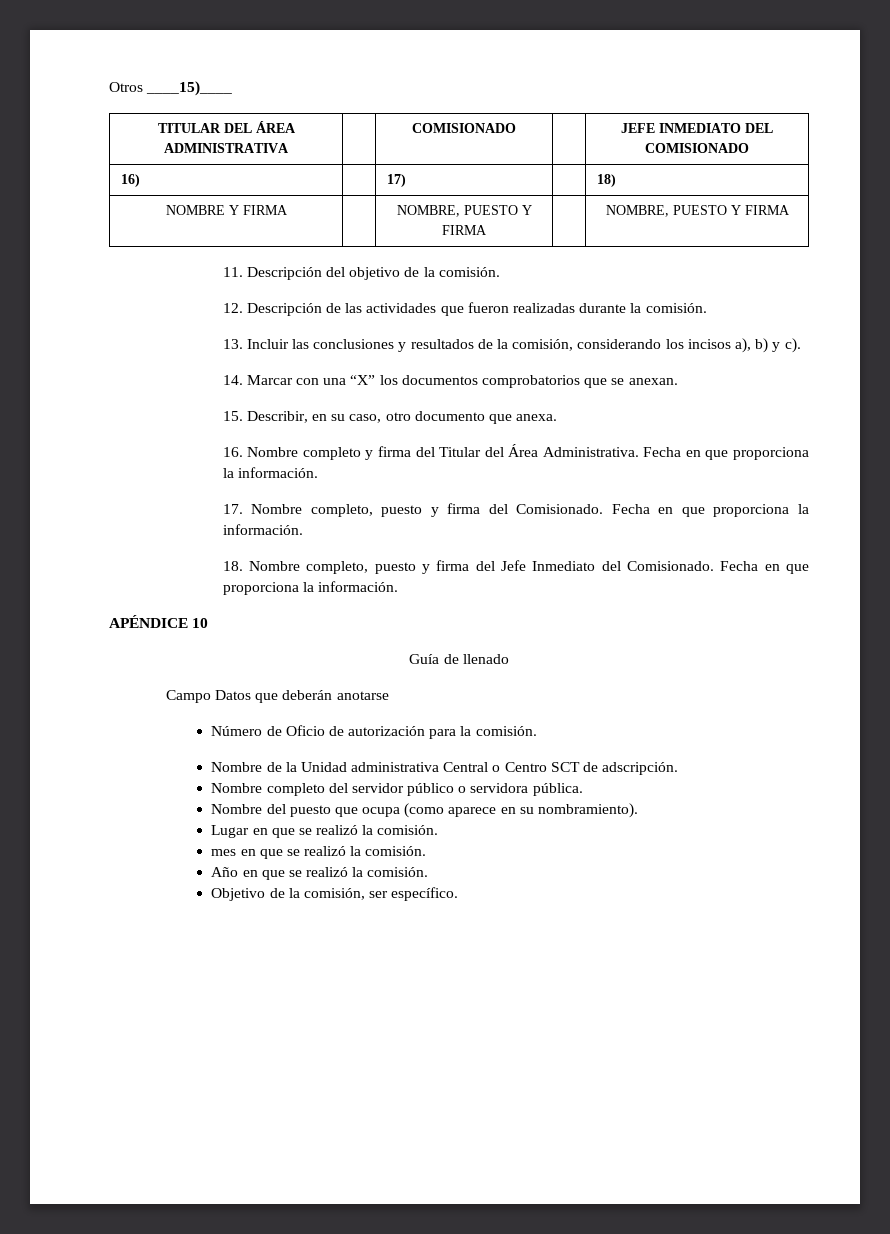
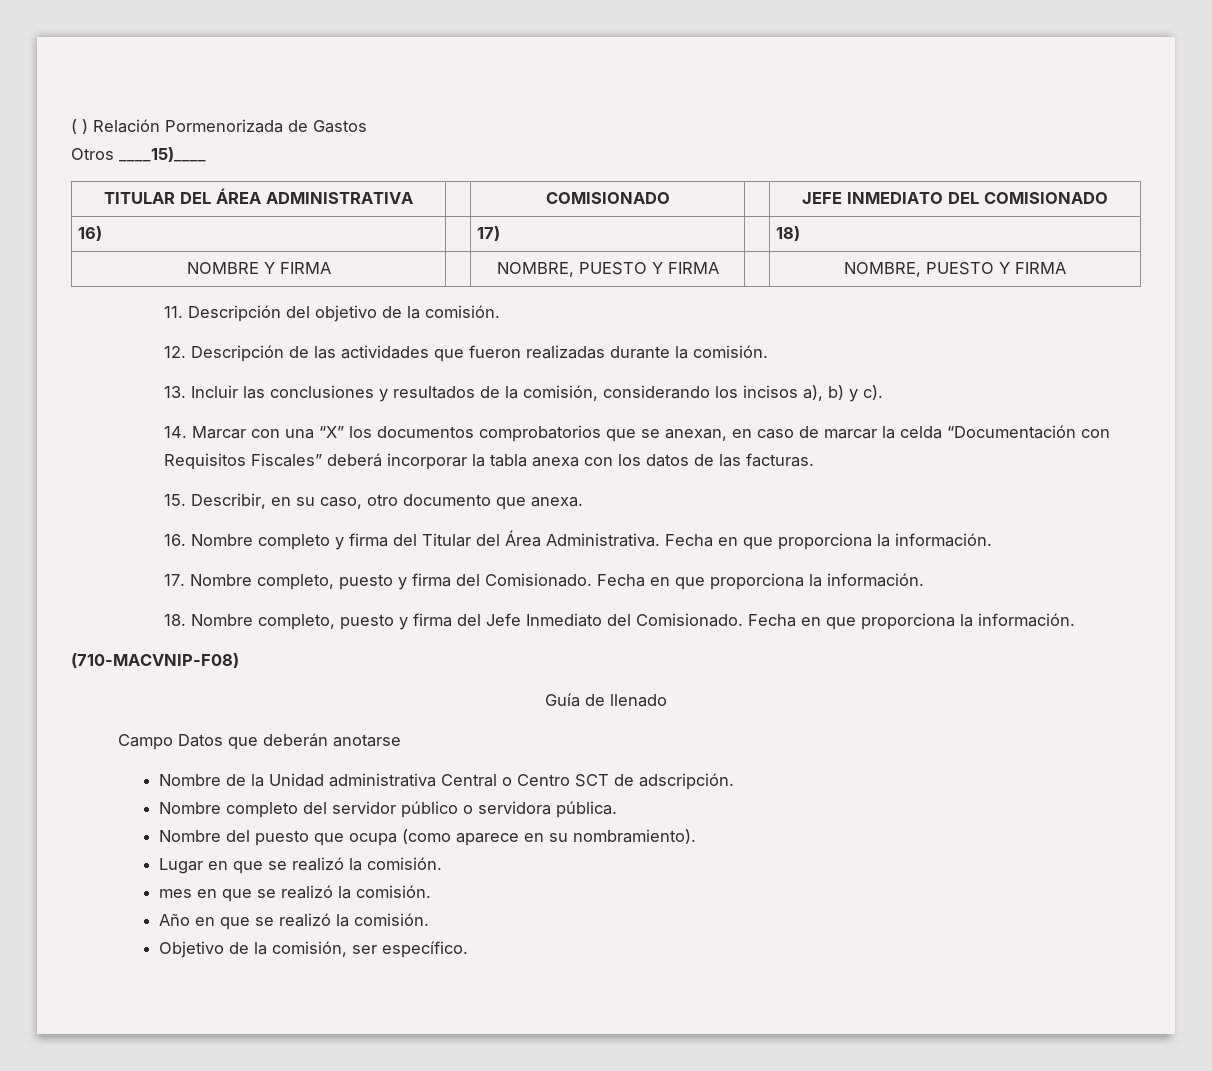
+ ( ) Relación Pormenorizada de Gastos
- 14. Marcar con una “X” los documentos comprobatorios que se anexan.
+ 14. Marcar con una “X” los documentos comprobatorios que se anexan, en caso de marcar la celda “Documentación con Requisitos Fiscales” deberá incorporar la tabla anexa con los datos de las facturas.
- APÉNDICE 10
+ (710-MACVNIP-F08)
- Número de Oficio de autorización para la comisión.

